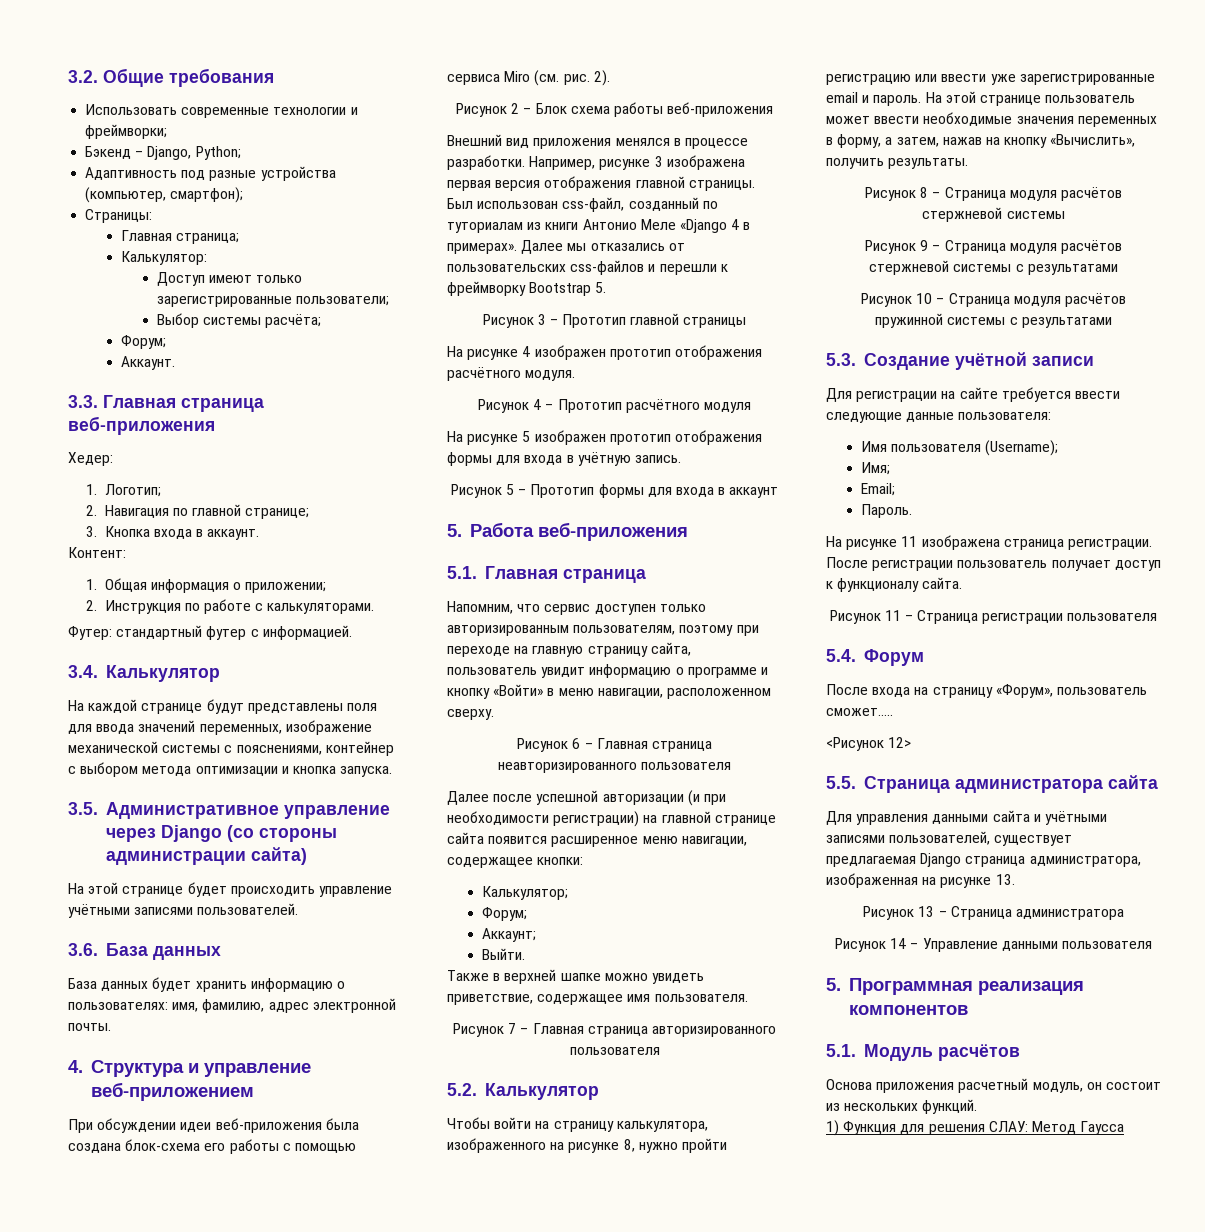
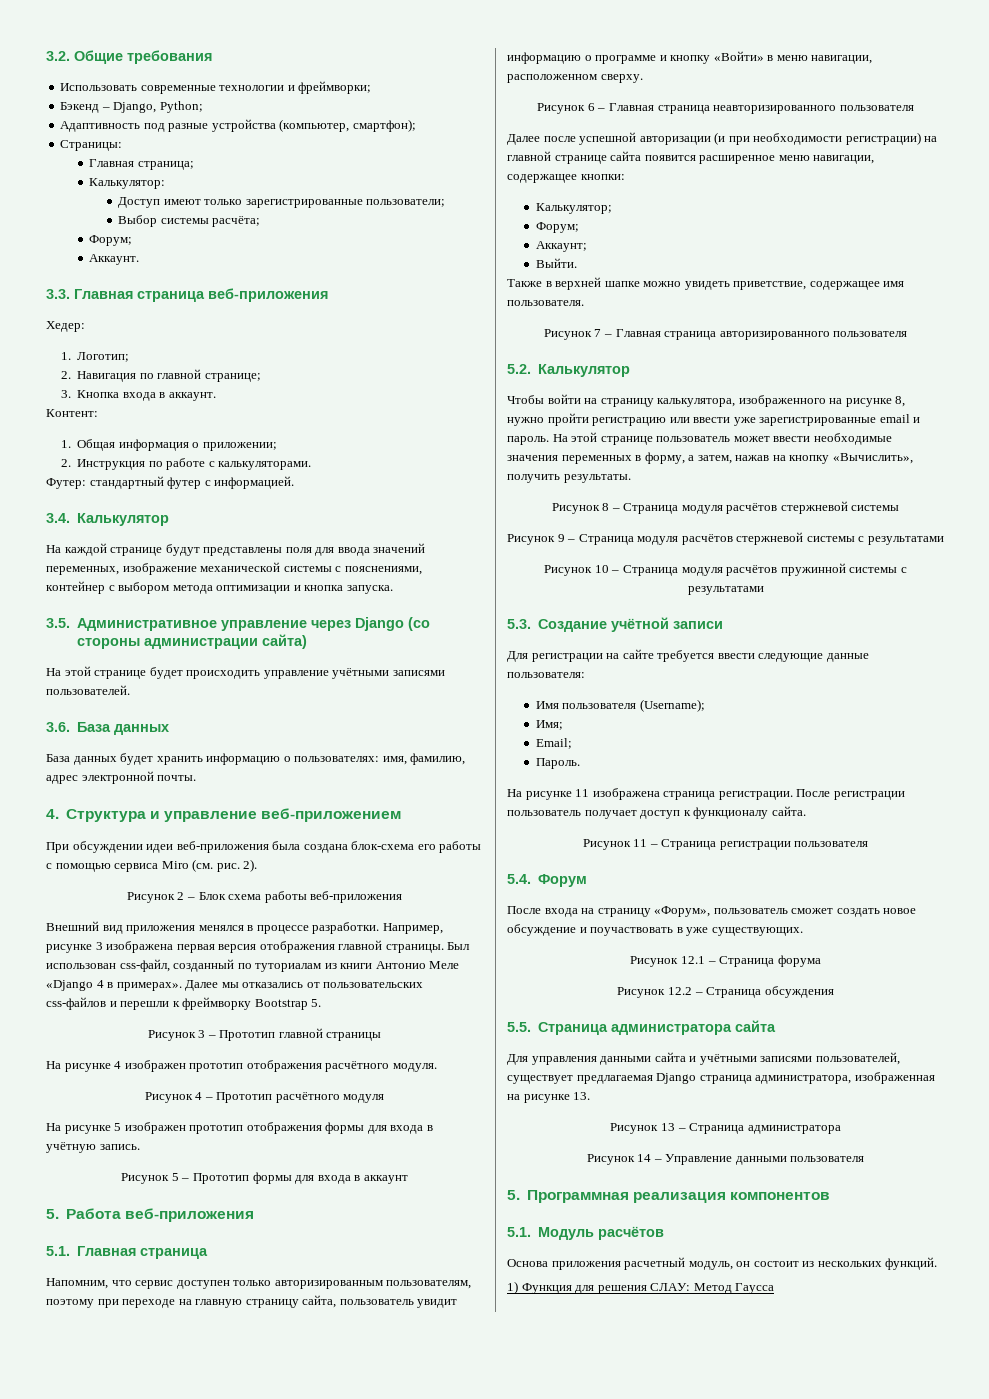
- После входа на страницу «Форум», пользователь сможет…..
- <Рисунок 12>
+ После входа на страницу «Форум», пользователь сможет создать новое обсуждение и поучаствовать в уже существующих.
+ Рисунок 12.1 – Страница форума
+ Рисунок 12.2 – Страница обсуждения

